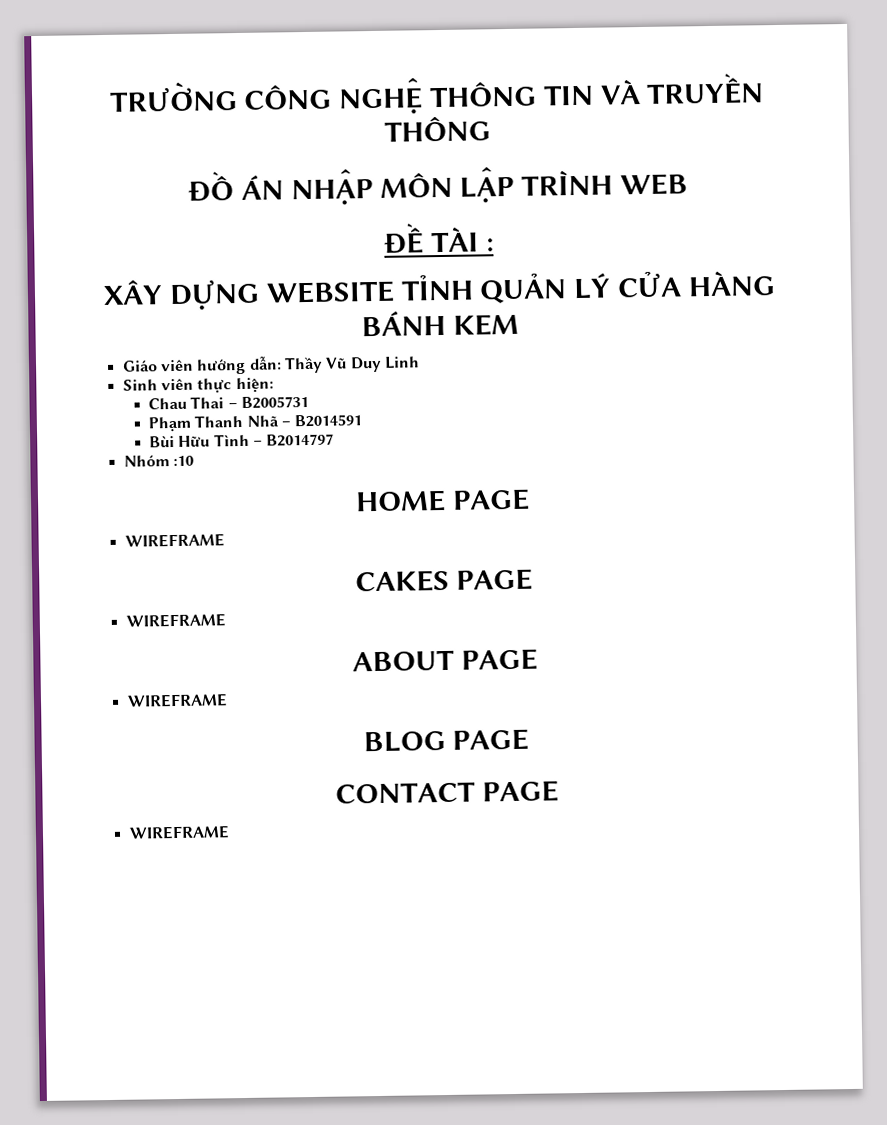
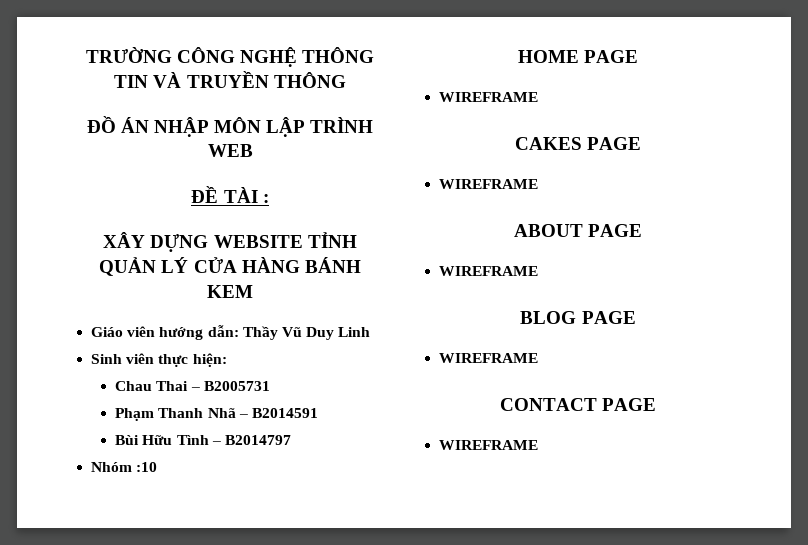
  BLOG PAGE
+ WIREFRAME

